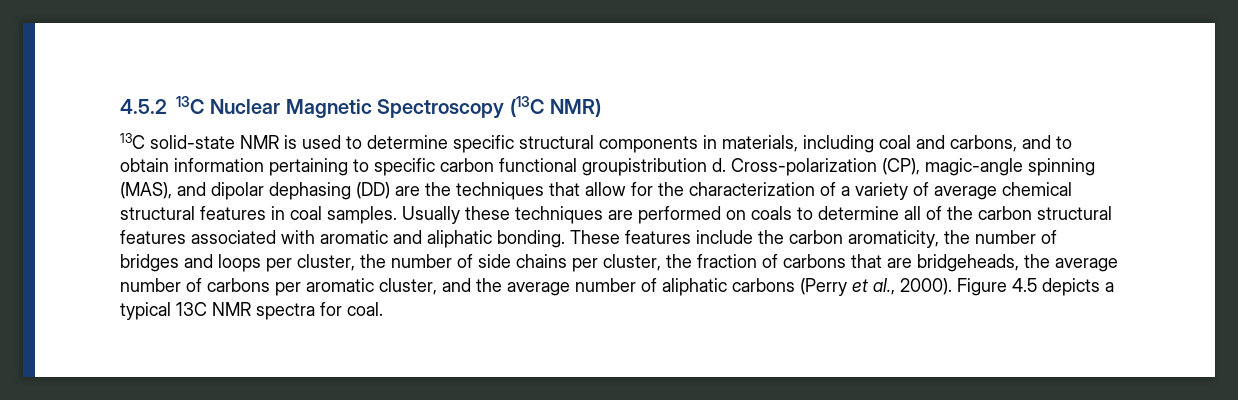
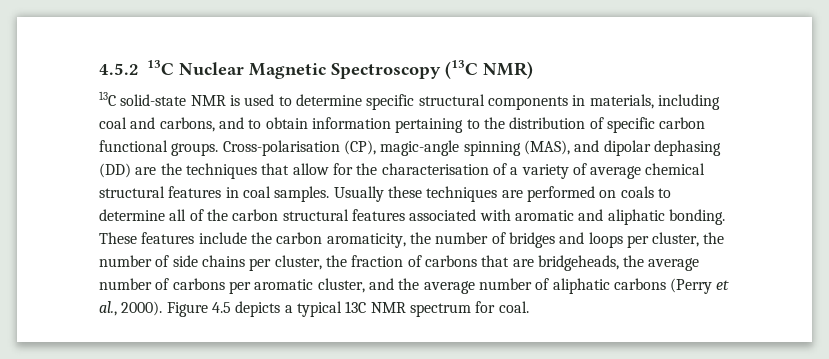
- 13C solid-state NMR is used to determine specific structural components in materials, including coal and carbons, and to obtain information pertaining to specific carbon functional groupistribution d. Cross-polarization (CP), magic-angle spinning (MAS), and dipolar dephasing (DD) are the techniques that allow for the characterization of a variety of average chemical structural features in coal samples.
+ 13C solid-state NMR is used to determine specific structural components in materials, including coal and carbons, and to obtain information pertaining to the distribution of specific carbon functional groups. Cross-polarisation (CP), magic-angle spinning (MAS), and dipolar dephasing (DD) are the techniques that allow for the characterisation of a variety of average chemical structural features in coal samples.
- Figure 4.5 depicts a typical 13C NMR spectra for coal.
+ Figure 4.5 depicts a typical 13C NMR spectrum for coal.

